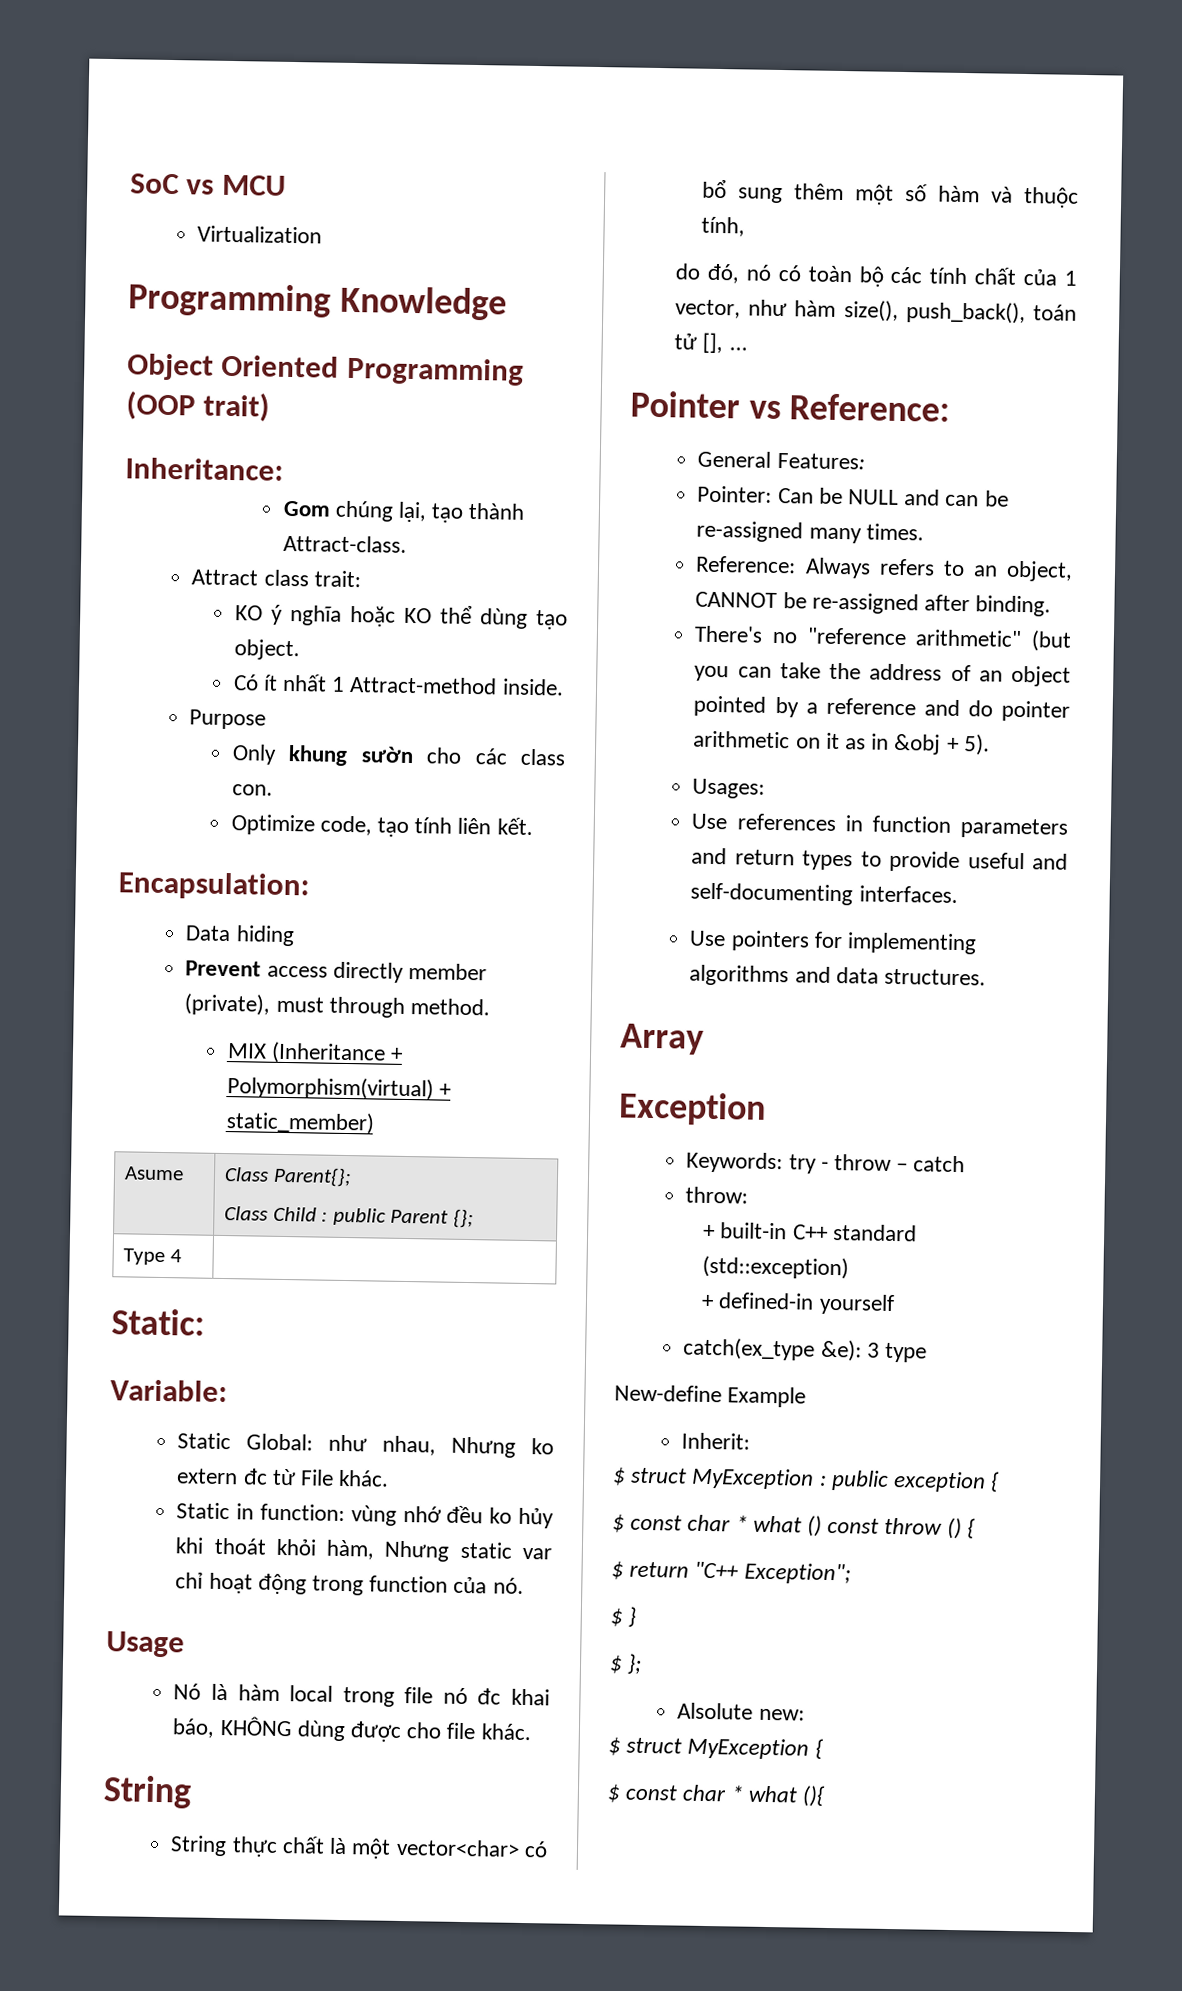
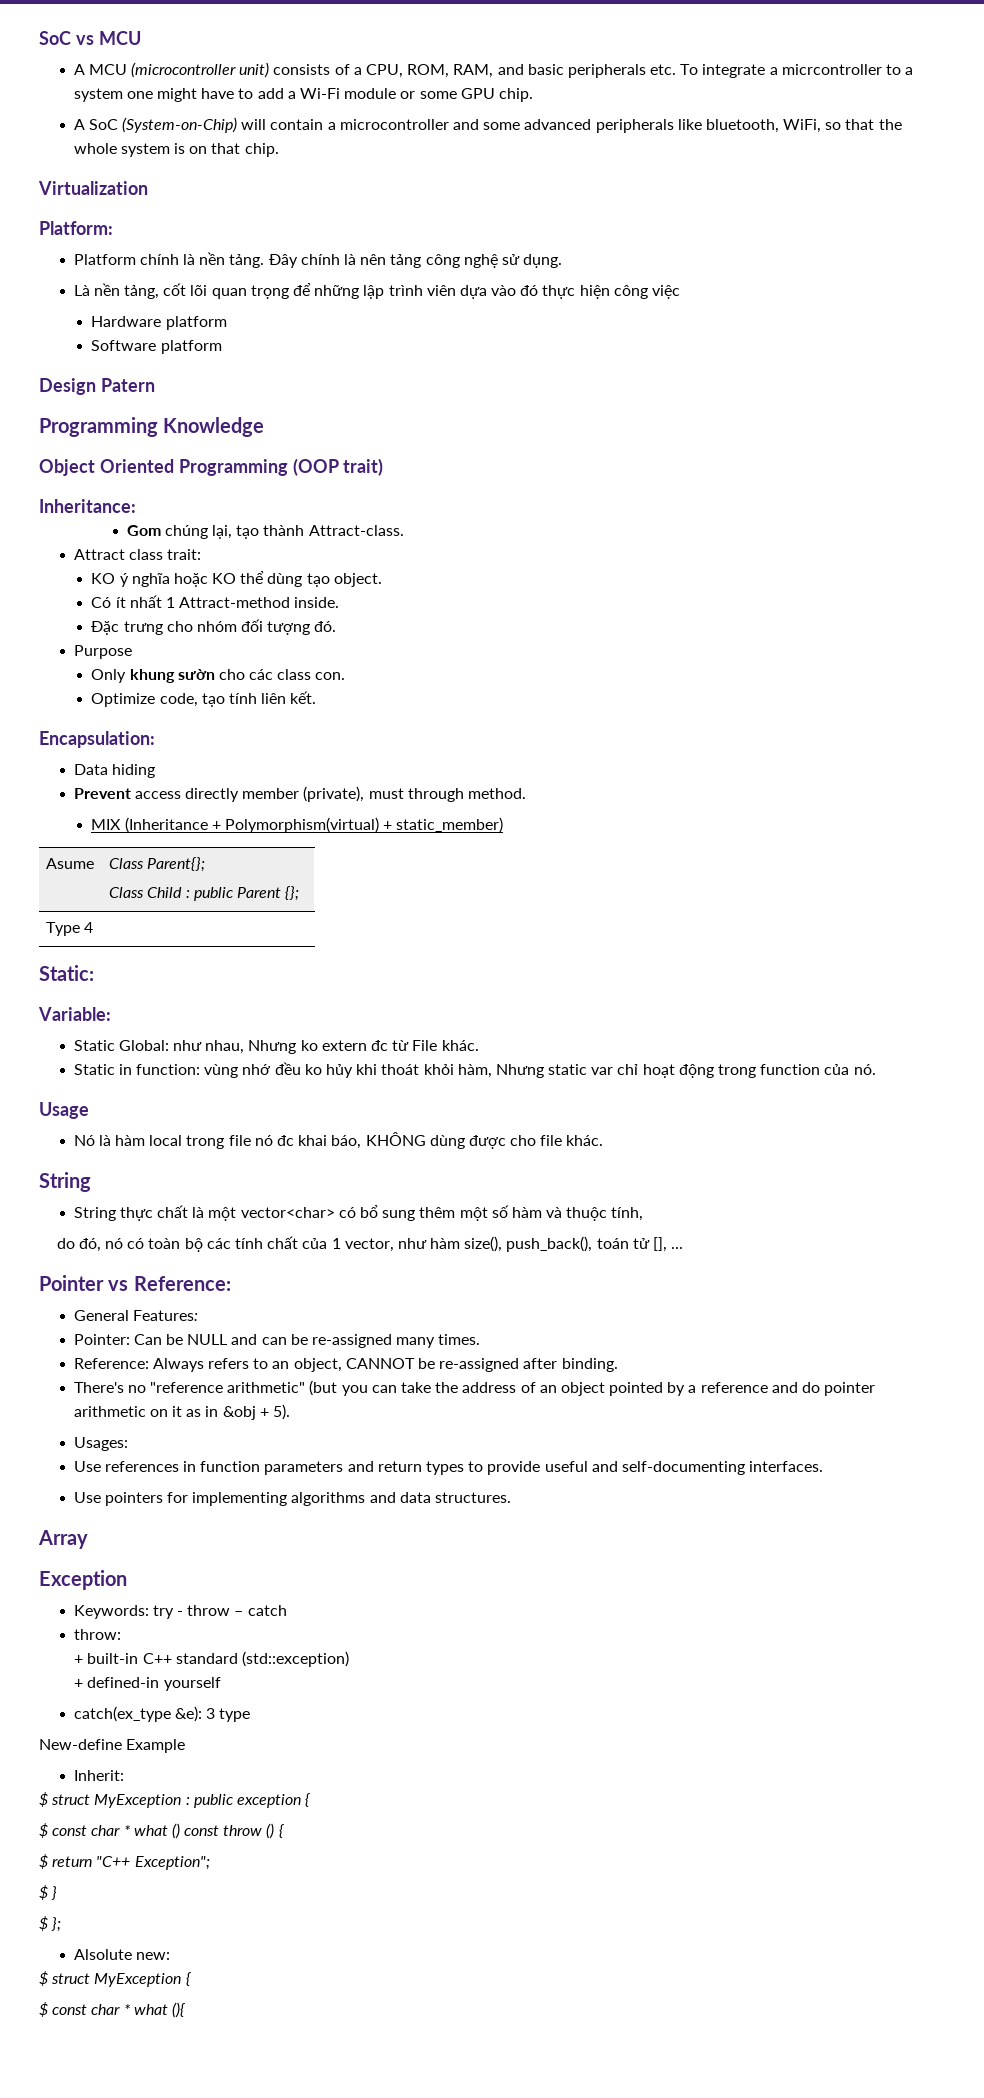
+ A MCU (microcontroller unit) consists of a CPU, ROM, RAM, and basic peripherals etc. To integrate a micrcontroller to a system one might have to add a Wi-Fi module or some GPU chip.
+ A SoC (System-on-Chip) will contain a microcontroller and some advanced peripherals like bluetooth, WiFi, so that the whole system is on that chip.
  Virtualization
+ Platform:
+ Platform chính là nền tảng. Đây chính là nên tảng công nghệ sử dụng.
+ Là nền tảng, cốt lõi quan trọng để những lập trình viên dựa vào đó thực hiện công việc
+ Hardware platform
+ Software platform
+ Design Patern
+ Đặc trưng cho nhóm đối tượng đó.

